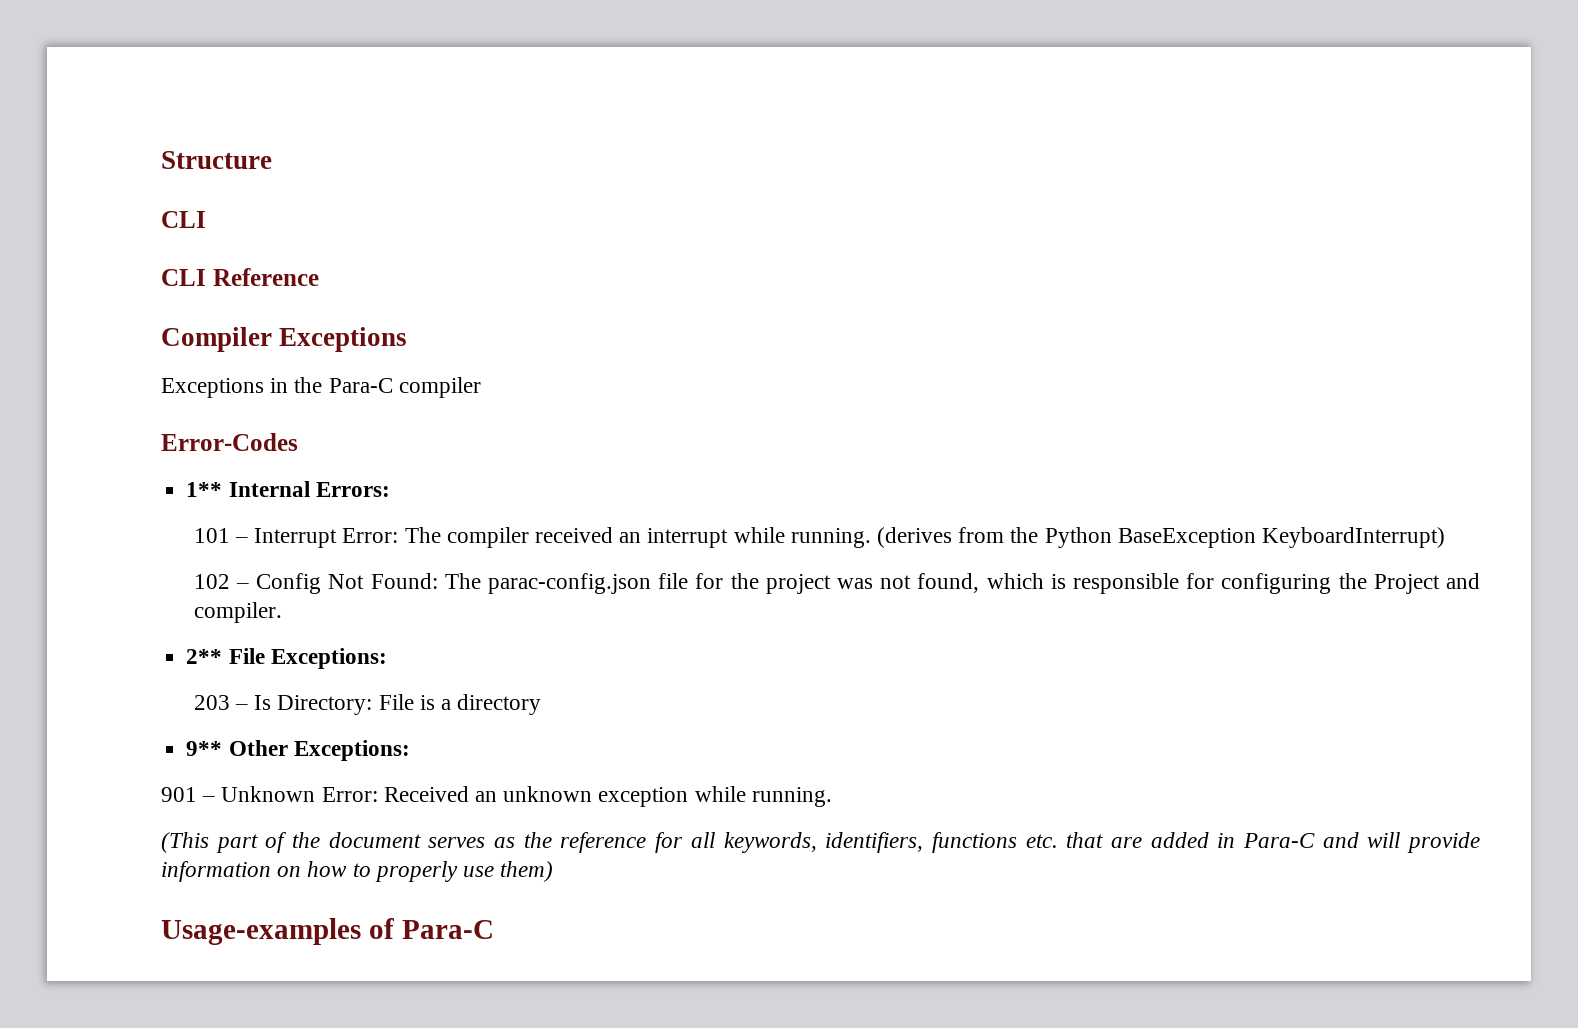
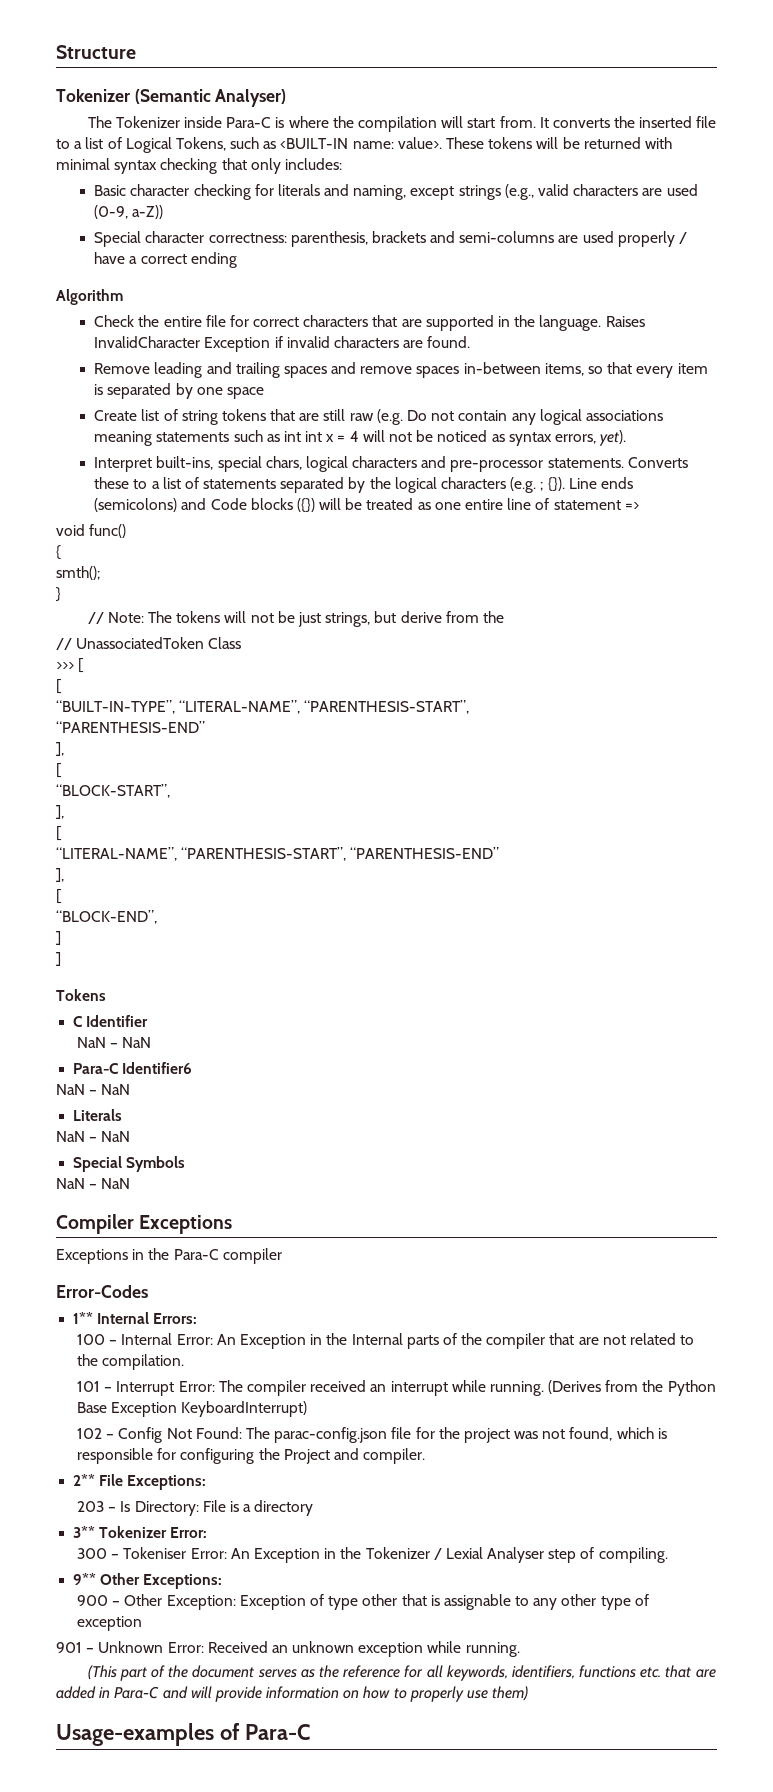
  Structure
- CLI
- CLI Reference
+ Tokenizer (Semantic Analyser)
+ The Tokenizer inside Para-C is where the compilation will start from. It converts the inserted file to a list of Logical Tokens, such as <BUILT-IN name: value>. These tokens will be returned with minimal syntax checking that only includes:
+ Basic character checking for literals and naming, except strings (e.g., valid characters are used (0-9, a-Z))
+ Special character correctness: parenthesis, brackets and semi-columns are used properly / have a correct ending
+ Algorithm
+ Check the entire file for correct characters that are supported in the language. Raises InvalidCharacter Exception if invalid characters are found.
+ Remove leading and trailing spaces and remove spaces in-between items, so that every item is separated by one space
+ Create list of string tokens that are still raw (e.g. Do not contain any logical associations meaning statements such as int int x = 4 will not be noticed as syntax errors, yet).
+ Interpret built-ins, special chars, logical characters and pre-processor statements. Converts these to a list of statements separated by the logical characters (e.g. ; {}). Line ends (semicolons) and Code blocks ({}) will be treated as one entire line of statement =>
+ void func()
+ {
+ smth();
+ }
+ // Note: The tokens will not be just strings, but derive from the
+ // UnassociatedToken Class
+ >>> [
+ [
+ “BUILT-IN-TYPE”, “LITERAL-NAME”, “PARENTHESIS-START”,
+ “PARENTHESIS-END”
+ ],
+ [
+ “BLOCK-START”,
+ ],
+ [
+ “LITERAL-NAME”, “PARENTHESIS-START”, “PARENTHESIS-END”
+ ],
+ [
+ “BLOCK-END”,
+ ]
+ ]
+ Tokens
+ C Identifier
+ NaN – NaN
+ Para-C Identifier6
+ NaN – NaN
+ Literals
+ NaN – NaN
+ Special Symbols
+ NaN – NaN
+ 100 – Internal Error: An Exception in the Internal parts of the compiler that are not related to the compilation.
- (derives from the Python BaseException KeyboardInterrupt)
+ (Derives from the Python Base Exception KeyboardInterrupt)
+ 3** Tokenizer Error:
+ 300 – Tokeniser Error: An Exception in the Tokenizer / Lexial Analyser step of compiling.
  9** Other Exceptions:
+ 900 – Other Exception: Exception of type other that is assignable to any other type of exception

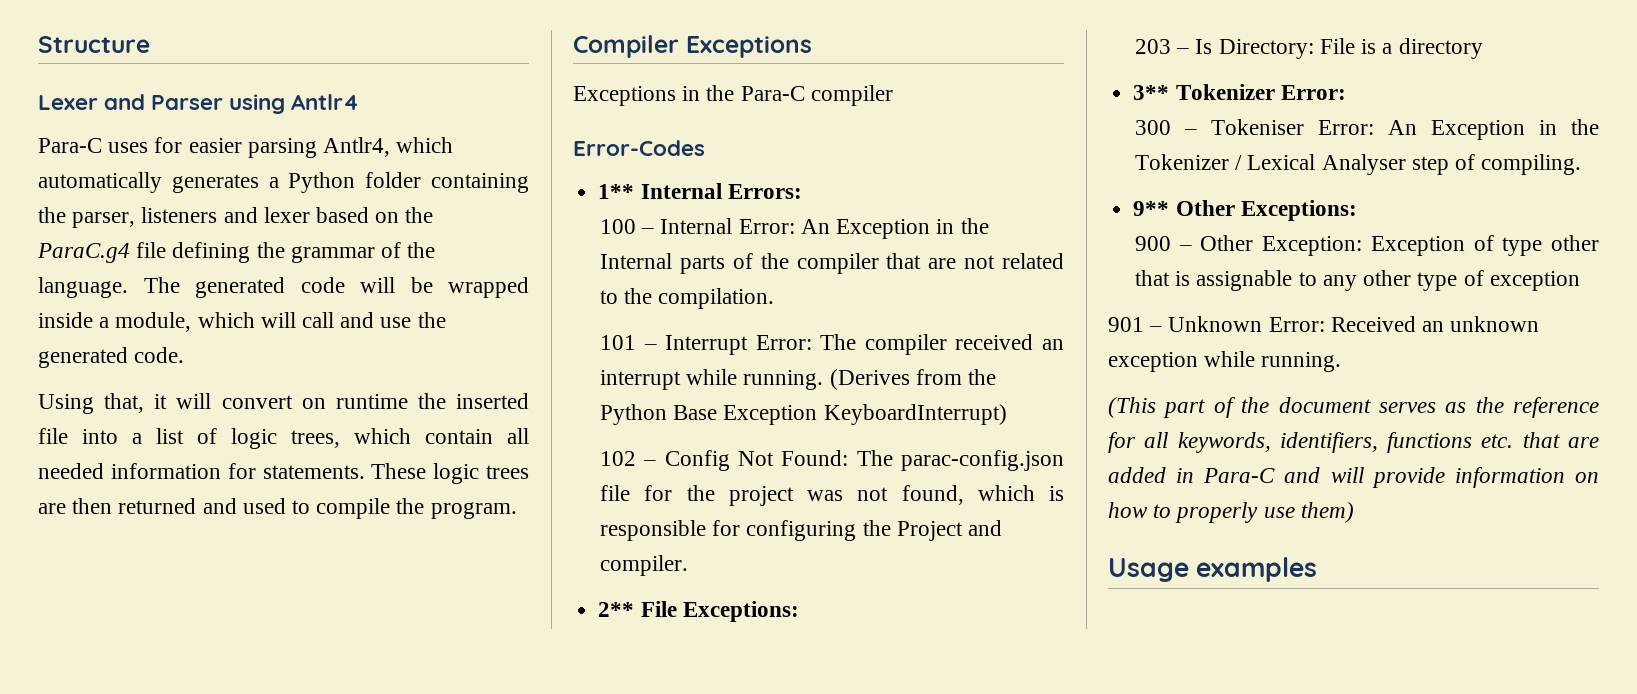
- Tokenizer (Semantic Analyser)
- The Tokenizer inside Para-C is where the compilation will start from. It converts the inserted file to a list of Logical Tokens, such as <BUILT-IN name: value>. These tokens will be returned with minimal syntax checking that only includes:
- Basic character checking for literals and naming, except strings (e.g., valid characters are used (0-9, a-Z))
- Special character correctness: parenthesis, brackets and semi-columns are used properly / have a correct ending
- Algorithm
- Check the entire file for correct characters that are supported in the language. Raises InvalidCharacter Exception if invalid characters are found.
- Remove leading and trailing spaces and remove spaces in-between items, so that every item is separated by one space
- Create list of string tokens that are still raw (e.g. Do not contain any logical associations meaning statements such as int int x = 4 will not be noticed as syntax errors, yet).
- Interpret built-ins, special chars, logical characters and pre-processor statements. Converts these to a list of statements separated by the logical characters (e.g. ; {}). Line ends (semicolons) and Code blocks ({}) will be treated as one entire line of statement =>
- void func()
- {
- smth();
- }
- // Note: The tokens will not be just strings, but derive from the
- // UnassociatedToken Class
- >>> [
- [
- “BUILT-IN-TYPE”, “LITERAL-NAME”, “PARENTHESIS-START”,
- “PARENTHESIS-END”
- ],
- [
- “BLOCK-START”,
- ],
- [
- “LITERAL-NAME”, “PARENTHESIS-START”, “PARENTHESIS-END”
- ],
- [
- “BLOCK-END”,
- ]
- ]
- Tokens
- C Identifier
- NaN – NaN
- Para-C Identifier6
- NaN – NaN
- Literals
- NaN – NaN
- Special Symbols
- NaN – NaN
+ Lexer and Parser using Antlr4
+ Para-C uses for easier parsing Antlr4, which automatically generates a Python folder containing the parser, listeners and lexer based on the ParaC.g4 file defining the grammar of the language. The generated code will be wrapped inside a module, which will call and use the generated code.
+ Using that, it will convert on runtime the inserted file into a list of logic trees, which contain all needed information for statements. These logic trees are then returned and used to compile the program.
- 300 – Tokeniser Error: An Exception in the Tokenizer / Lexial Analyser step of compiling.
+ 300 – Tokeniser Error: An Exception in the Tokenizer / Lexical Analyser step of compiling.
- Usage-examples of Para-C
+ Usage examples

